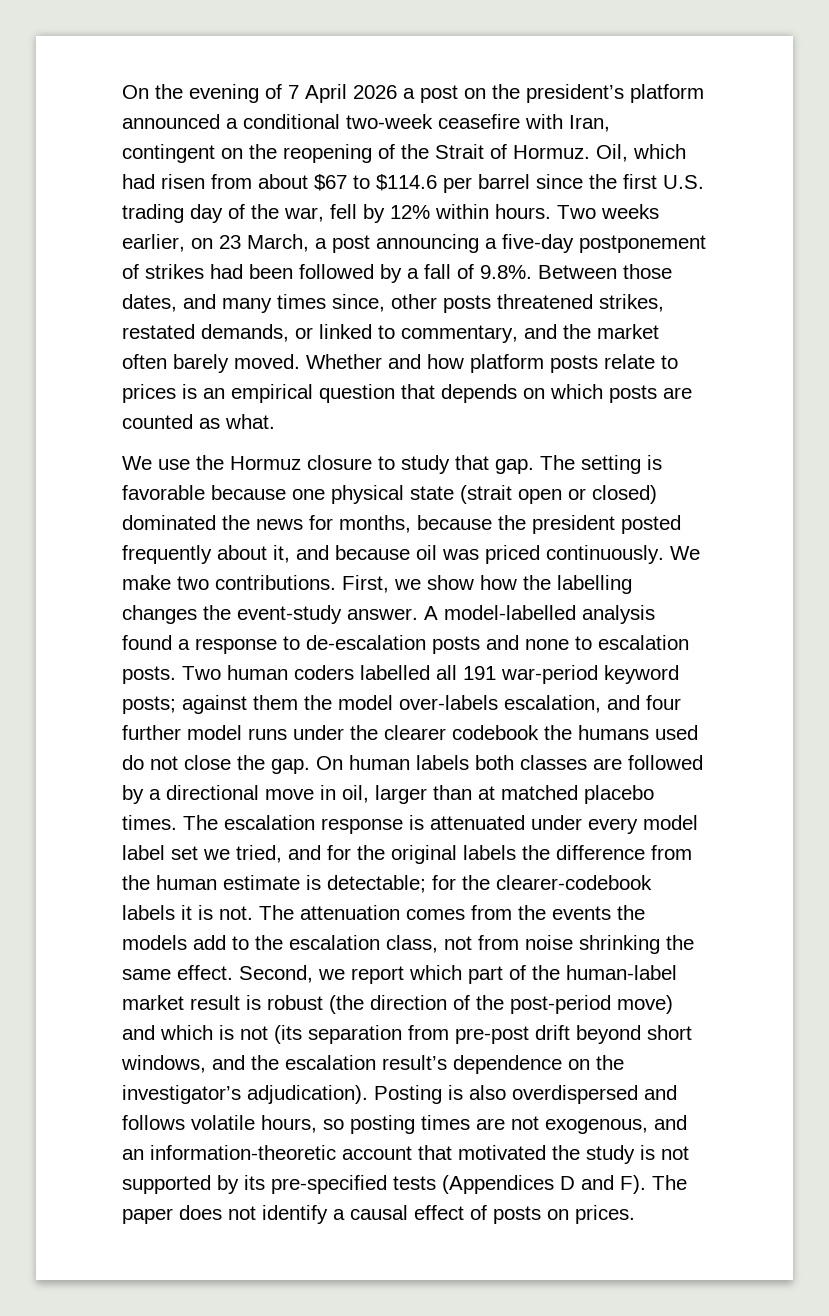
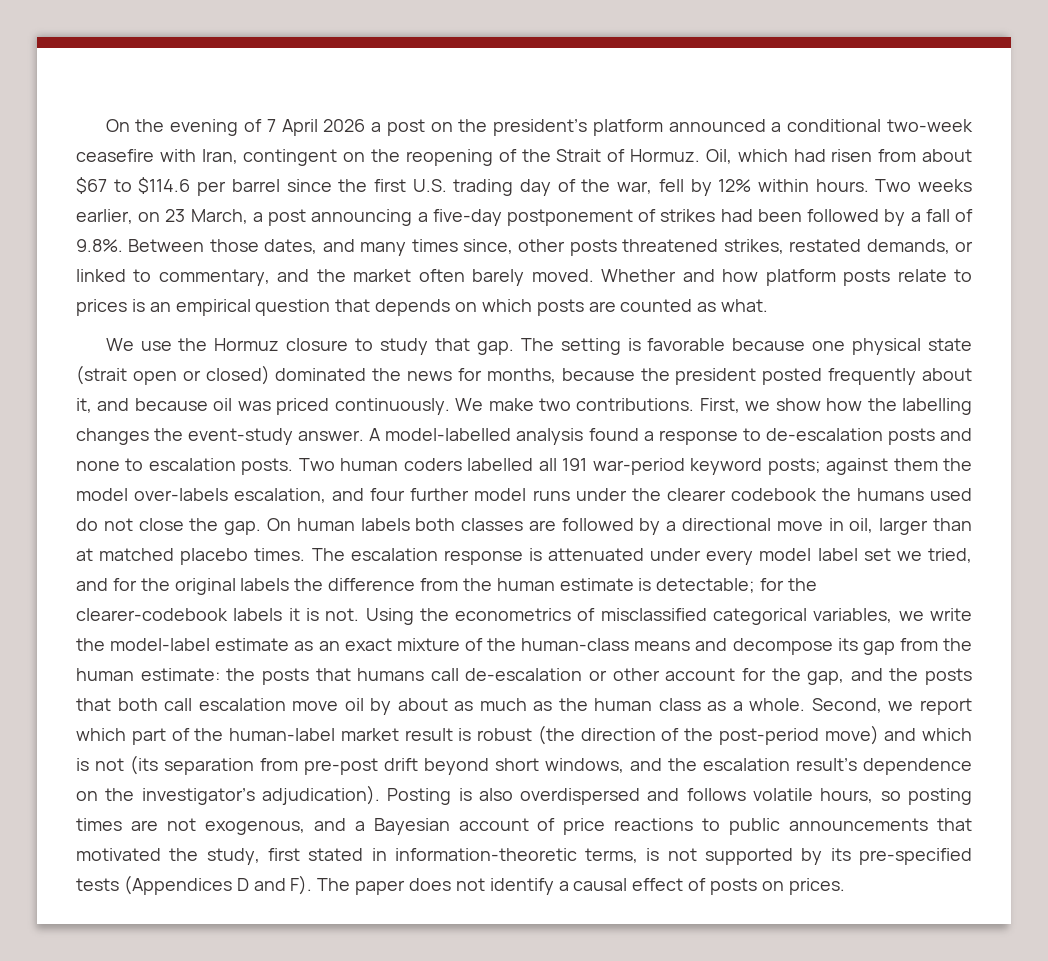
- The attenuation comes from the events the models add to the escalation class, not from noise shrinking the same effect.
+ Using the econometrics of misclassified categorical variables, we write the model-label estimate as an exact mixture of the human-class means and decompose its gap from the human estimate: the posts that humans call de-escalation or other account for the gap, and the posts that both call escalation move oil by about as much as the human class as a whole.
- Posting is also overdispersed and follows volatile hours, so posting times are not exogenous, and an information-theoretic account that motivated the study is not supported by its pre-specified tests (Appendices D and F). The paper does not identify a causal effect of posts on prices.
+ Posting is also overdispersed and follows volatile hours, so posting times are not exogenous, and a Bayesian account of price reactions to public announcements that motivated the study, first stated in information-theoretic terms, is not supported by its pre-specified tests (Appendices D and F). The paper does not identify a causal effect of posts on prices.

